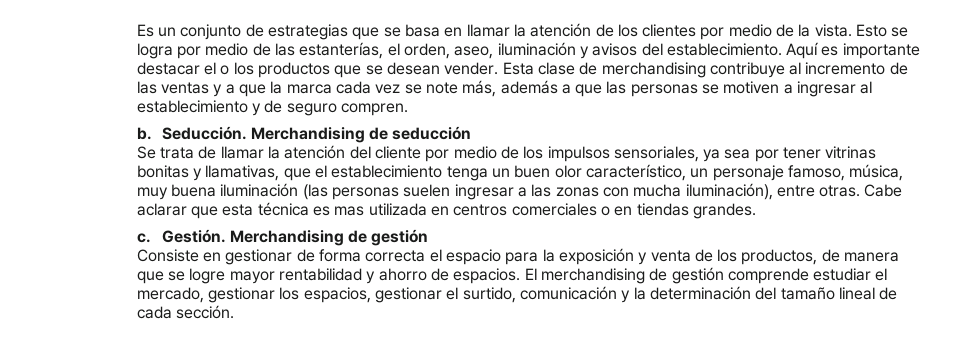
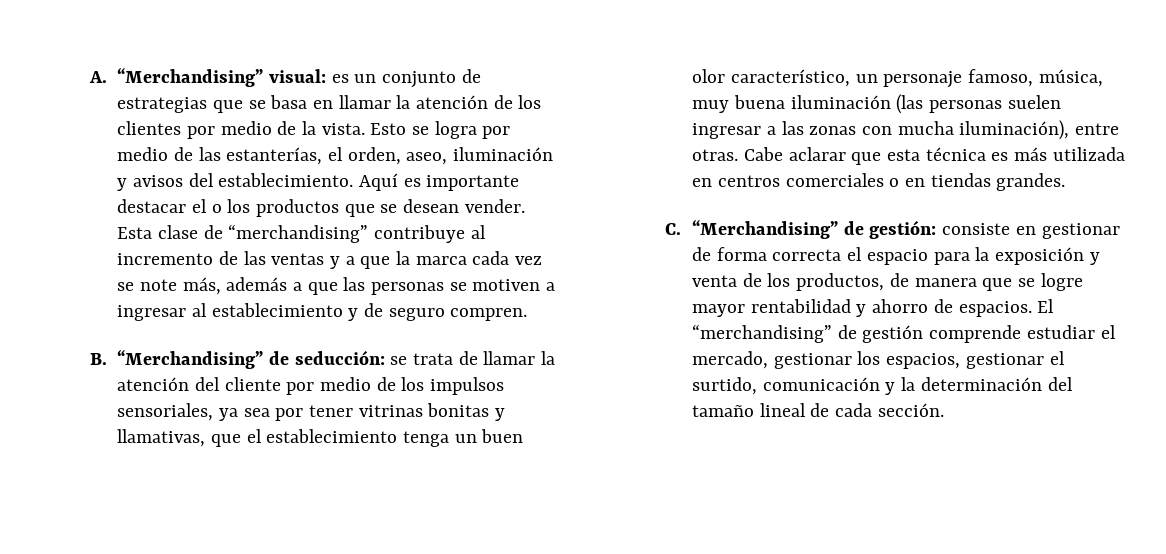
- Es un conjunto de estrategias que se basa en llamar la atención de los clientes por medio de la vista.
+ A. “Merchandising” visual: es un conjunto de estrategias que se basa en llamar la atención de los clientes por medio de la vista.
- Esta clase de merchandising contribuye al incremento de las ventas y a que la marca cada vez se note más, además a que las personas se motiven a ingresar al establecimiento y de seguro compren.
+ Esta clase de “merchandising” contribuye al incremento de las ventas y a que la marca cada vez se note más, además a que las personas se motiven a ingresar al establecimiento y de seguro compren.
- b. Seducción. Merchandising de seducción
- Se trata de llamar la atención del cliente por medio de los impulsos sensoriales, ya sea por tener vitrinas bonitas y llamativas, que el establecimiento tenga un buen olor característico, un personaje famoso, música, muy buena iluminación (las personas suelen ingresar a las zonas con mucha iluminación), entre otras.
+ B. “Merchandising” de seducción: se trata de llamar la atención del cliente por medio de los impulsos sensoriales, ya sea por tener vitrinas bonitas y llamativas, que el establecimiento tenga un buen olor característico, un personaje famoso, música, muy buena iluminación (las personas suelen ingresar a las zonas con mucha iluminación), entre otras.
- Cabe aclarar que esta técnica es mas utilizada en centros comerciales o en tiendas grandes.
+ Cabe aclarar que esta técnica es más utilizada en centros comerciales o en tiendas grandes.
- c. Gestión. Merchandising de gestión
- Consiste en gestionar de forma correcta el espacio para la exposición y venta de los productos, de manera que se logre mayor rentabilidad y ahorro de espacios.
+ C. “Merchandising” de gestión: consiste en gestionar de forma correcta el espacio para la exposición y venta de los productos, de manera que se logre mayor rentabilidad y ahorro de espacios.
- El merchandising de gestión comprende estudiar el mercado, gestionar los espacios, gestionar el surtido, comunicación y la determinación del tamaño lineal de cada sección.
+ El “merchandising” de gestión comprende estudiar el mercado, gestionar los espacios, gestionar el surtido, comunicación y la determinación del tamaño lineal de cada sección.

